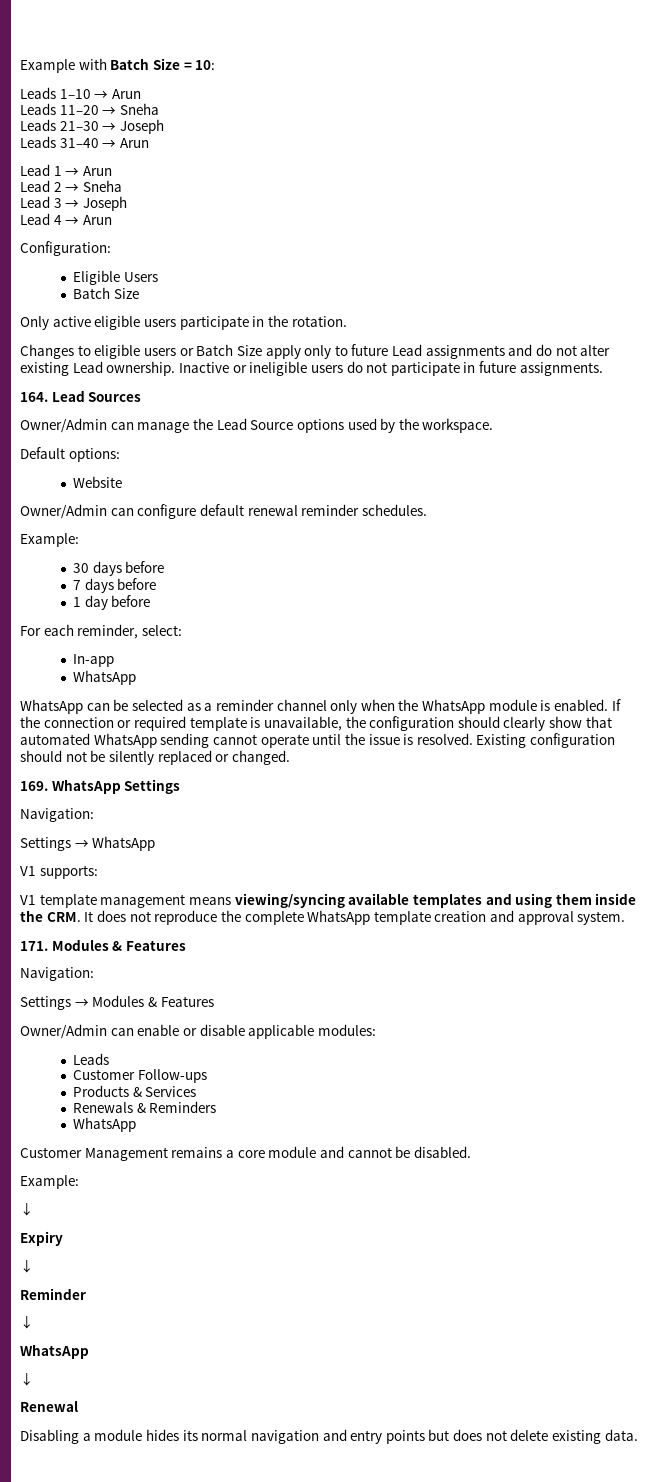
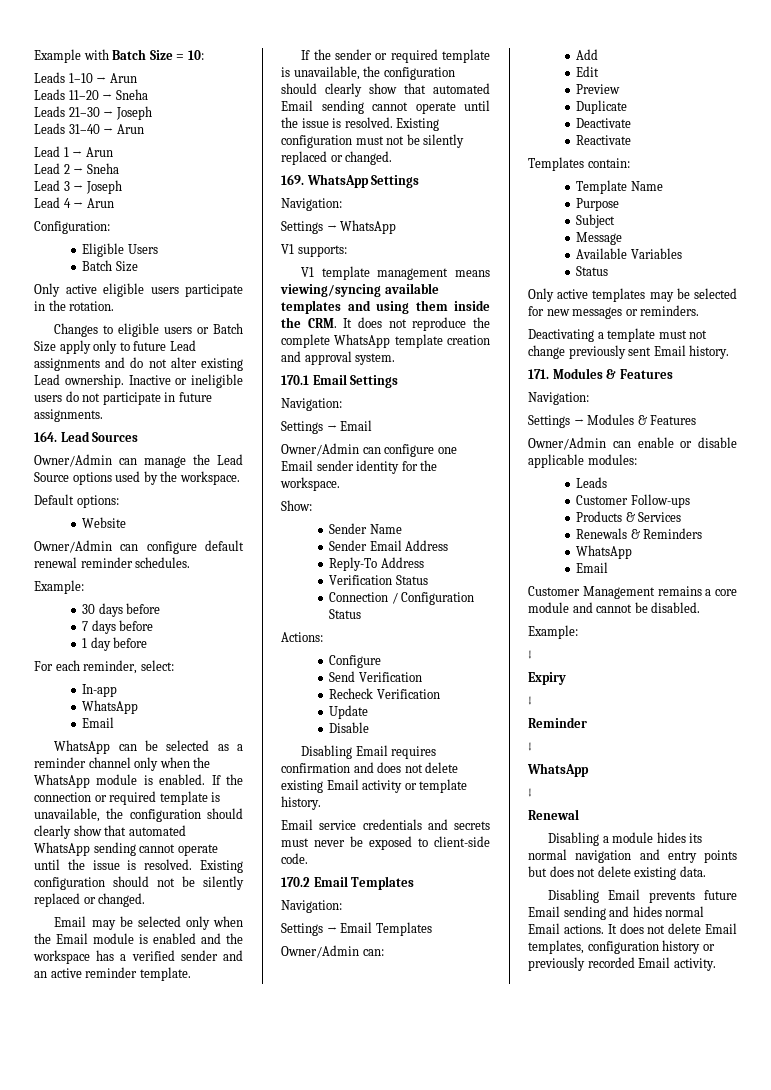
  In-app
  WhatsApp
+ Email
+ Email may be selected only when the Email module is enabled and the workspace has a verified sender and an active reminder template.
+ If the sender or required template is unavailable, the configuration should clearly show that automated Email sending cannot operate until the issue is resolved. Existing configuration must not be silently replaced or changed.
+ 170.1 Email Settings
+ Navigation:
+ Settings → Email
+ Owner/Admin can configure one Email sender identity for the workspace.
+ Show:
+ Sender Name
+ Sender Email Address
+ Reply-To Address
+ Verification Status
+ Connection / Configuration Status
+ Actions:
+ Configure
+ Send Verification
+ Recheck Verification
+ Update
+ Disable
+ Disabling Email requires confirmation and does not delete existing Email activity or template history.
+ Email service credentials and secrets must never be exposed to client-side code.
+ 170.2 Email Templates
+ Navigation:
+ Settings → Email Templates
+ Owner/Admin can:
+ Add
+ Edit
+ Preview
+ Duplicate
+ Deactivate
+ Reactivate
+ Templates contain:
+ Template Name
+ Purpose
+ Subject
+ Message
+ Available Variables
+ Status
+ Only active templates may be selected for new messages or reminders.
+ Deactivating a template must not change previously sent Email history.
  Renewals & Reminders
  WhatsApp
+ Email
+ Disabling Email prevents future Email sending and hides normal Email actions. It does not delete Email templates, configuration history or previously recorded Email activity.

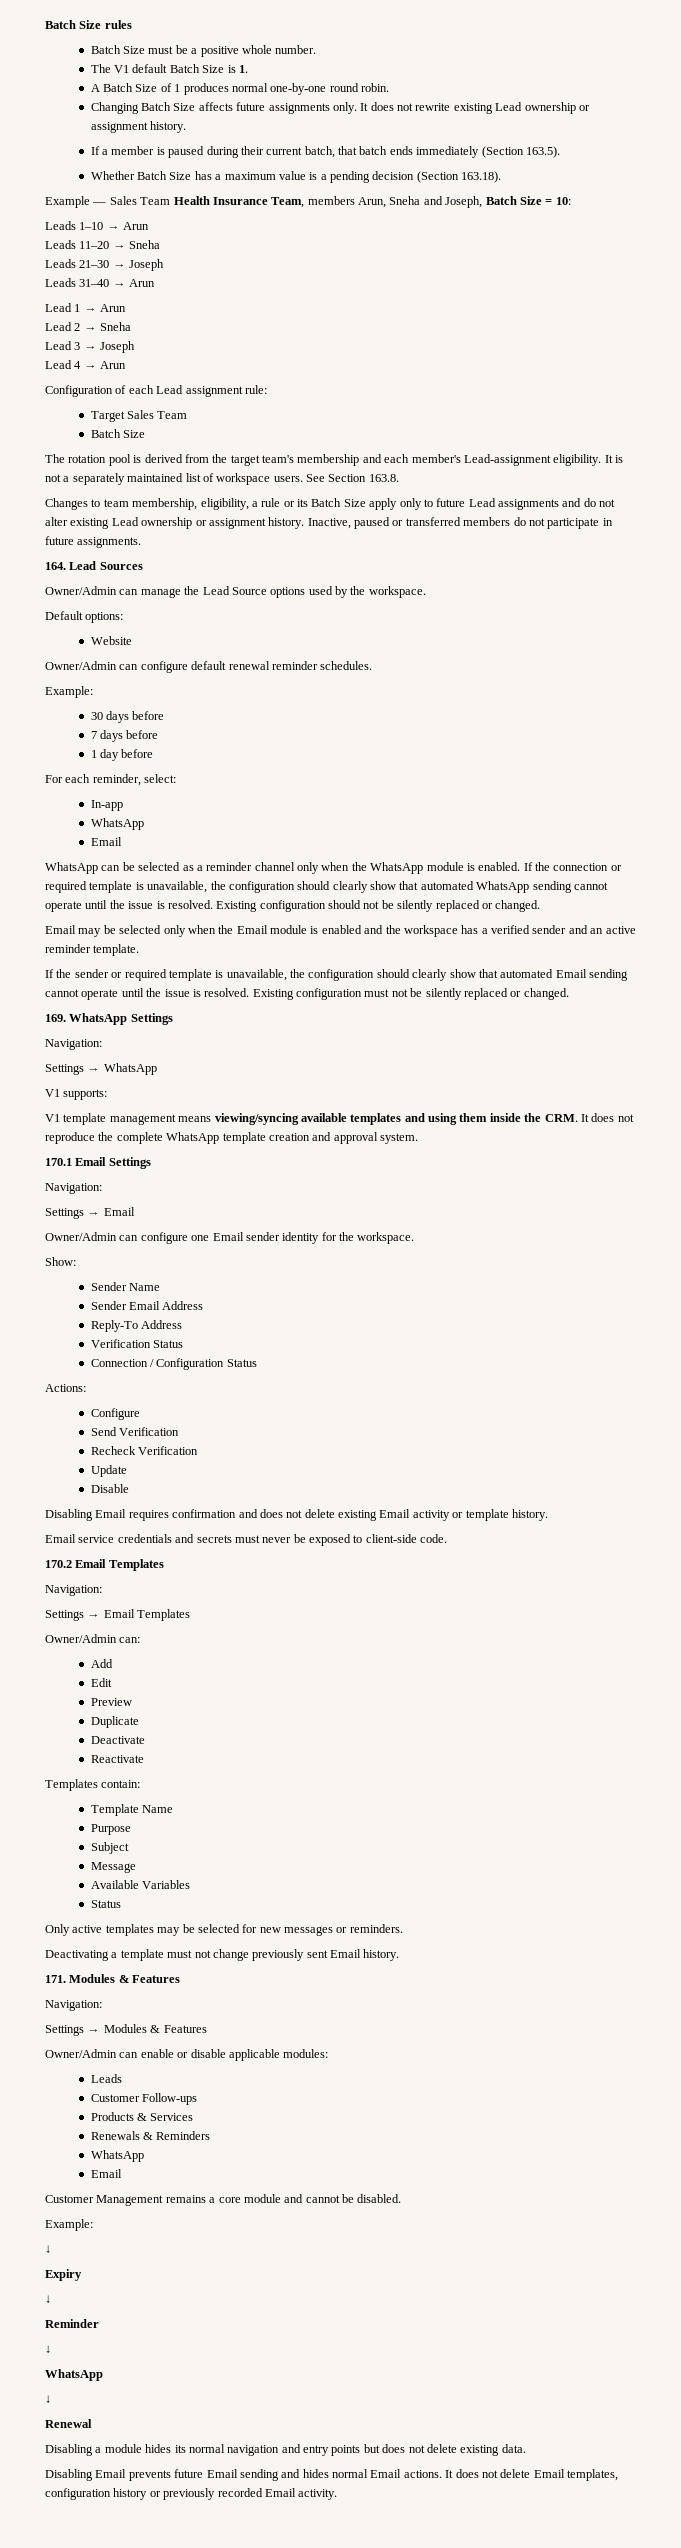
- Example with Batch Size = 10:
+ Batch Size rules
+ Batch Size must be a positive whole number.
+ The V1 default Batch Size is 1.
+ A Batch Size of 1 produces normal one-by-one round robin.
+ Changing Batch Size affects future assignments only. It does not rewrite existing Lead ownership or assignment history.
+ If a member is paused during their current batch, that batch ends immediately (Section 163.5).
+ Whether Batch Size has a maximum value is a pending decision (Section 163.18).
+ Example — Sales Team Health Insurance Team, members Arun, Sneha and Joseph, Batch Size = 10:
- Configuration:
- Eligible Users
+ Configuration of each Lead assignment rule:
+ Target Sales Team
  Batch Size
- Only active eligible users participate in the rotation.
- Changes to eligible users or Batch Size apply only to future Lead assignments and do not alter existing Lead ownership. Inactive or ineligible users do not participate in future assignments.
+ The rotation pool is derived from the target team's membership and each member's Lead-assignment eligibility. It is not a separately maintained list of workspace users. See Section 163.8.
+ Changes to team membership, eligibility, a rule or its Batch Size apply only to future Lead assignments and do not alter existing Lead ownership or assignment history. Inactive, paused or transferred members do not participate in future assignments.

